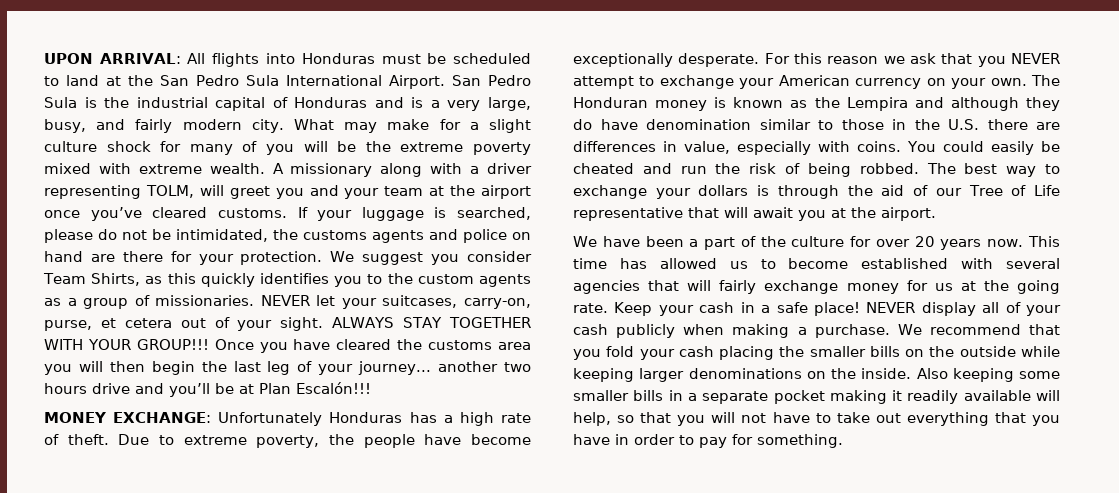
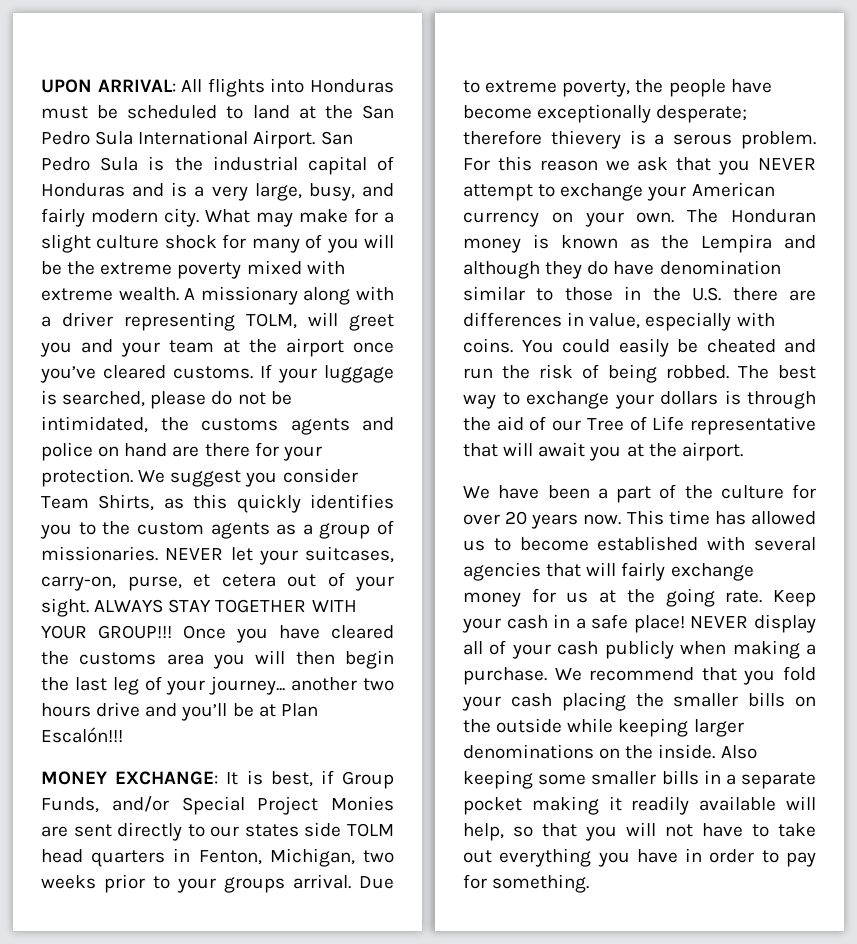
- MONEY EXCHANGE: Unfortunately Honduras has a high rate of theft.
+ MONEY EXCHANGE: It is best, if Group Funds, and/or Special Project Monies are sent directly to our states side TOLM head quarters in Fenton, Michigan, two weeks prior to your groups arrival.
- Due to extreme poverty, the people have become exceptionally desperate.
+ Due to extreme poverty, the people have become exceptionally desperate; therefore thievery is a serous problem.
- Also keeping some smaller bills in a separate pocket making it readily available will help, so that you will not have to take out everything that you have in order to pay for something.
+ Also keeping some smaller bills in a separate pocket making it readily available will help, so that you will not have to take out everything you have in order to pay for something.

